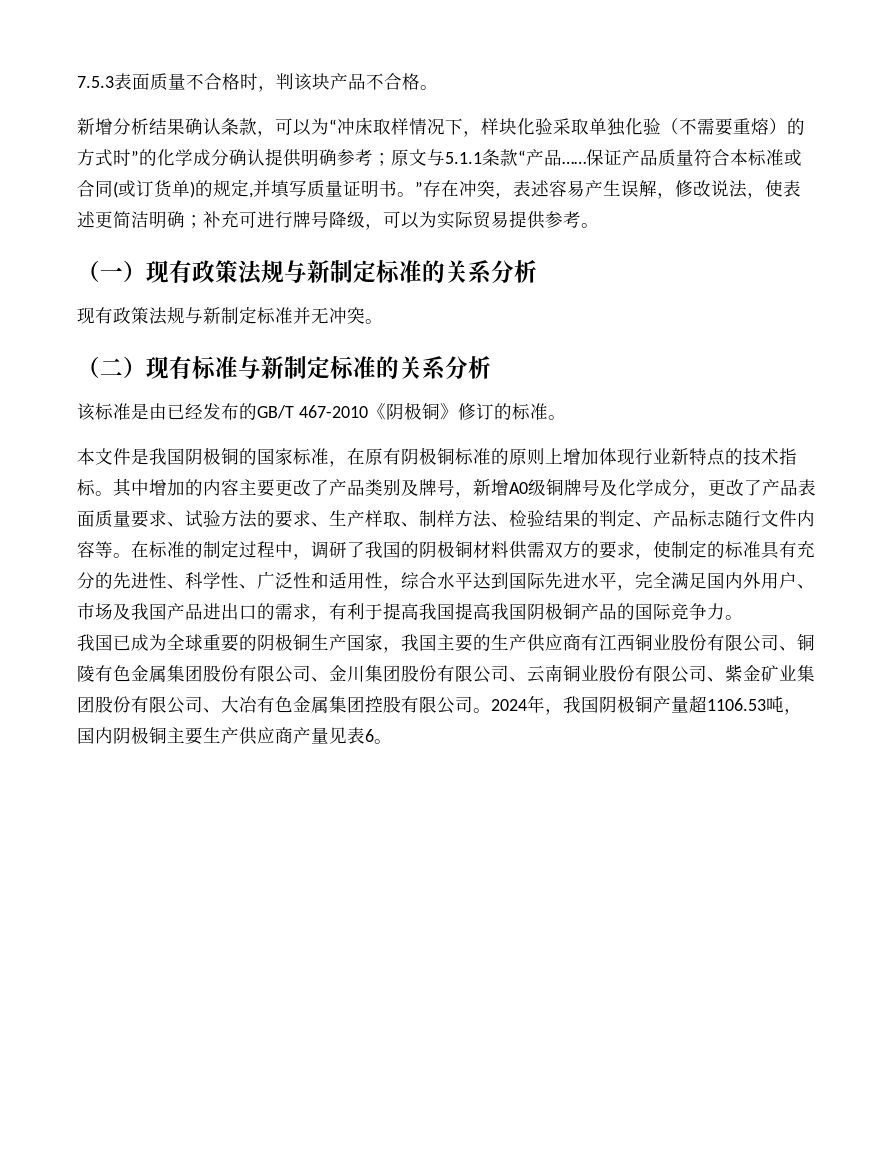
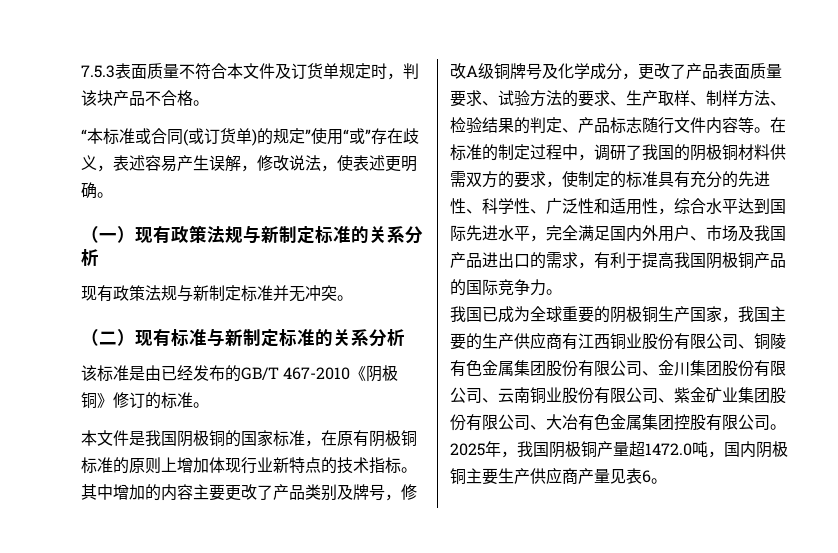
- 7.5.3表面质量不合格时，判该块产品不合格。
+ 7.5.3表面质量不符合本文件及订货单规定时，判该块产品不合格。
- 新增分析结果确认条款，可以为“冲床取样情况下，样块化验采取单独化验（不需要重熔）的方式时”的化学成分确认提供明确参考；原文与5.1.1条款“产品……保证产品质量符合本标准或合同(或订货单)的规定,并填写质量证明书。”存在冲突，表述容易产生误解，修改说法，使表述更简洁明确；补充可进行牌号降级，可以为实际贸易提供参考。
+ “本标准或合同(或订货单)的规定”使用“或”存在歧义，表述容易产生误解，修改说法，使表述更明确。
- 其中增加的内容主要更改了产品类别及牌号，新增A0级铜牌号及化学成分，更改了产品表面质量要求、试验方法的要求、生产样取、制样方法、检验结果的判定、产品标志随行文件内容等。
+ 其中增加的内容主要更改了产品类别及牌号，修改A级铜牌号及化学成分，更改了产品表面质量要求、试验方法的要求、生产取样、制样方法、检验结果的判定、产品标志随行文件内容等。
- 在标准的制定过程中，调研了我国的阴极铜材料供需双方的要求，使制定的标准具有充分的先进性、科学性、广泛性和适用性，综合水平达到国际先进水平，完全满足国内外用户、市场及我国产品进出口的需求，有利于提高我国提高我国阴极铜产品的国际竞争力。
+ 在标准的制定过程中，调研了我国的阴极铜材料供需双方的要求，使制定的标准具有充分的先进性、科学性、广泛性和适用性，综合水平达到国际先进水平，完全满足国内外用户、市场及我国产品进出口的需求，有利于提高我国阴极铜产品的国际竞争力。
- 2024年，我国阴极铜产量超1106.53吨，国内阴极铜主要生产供应商产量见表6。
+ 2025年，我国阴极铜产量超1472.0吨，国内阴极铜主要生产供应商产量见表6。

